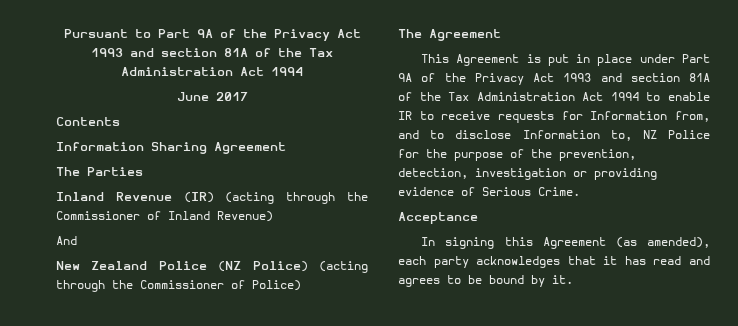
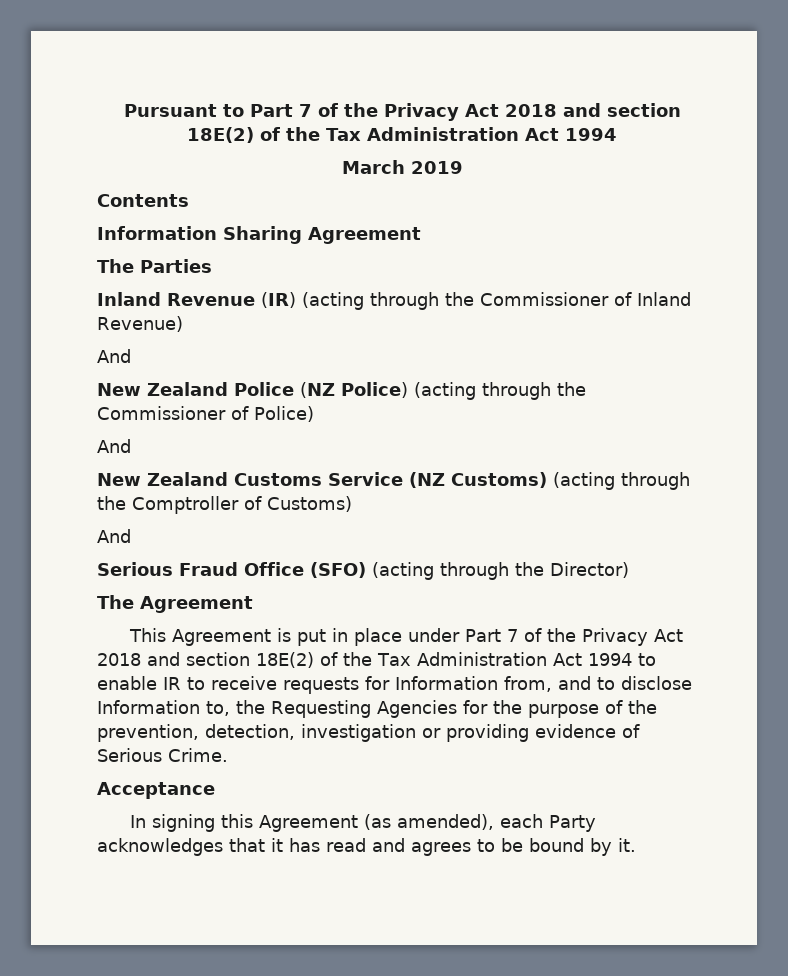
- Pursuant to Part 9A of the Privacy Act 1993 and section 81A of the Tax Administration Act 1994
+ Pursuant to Part 7 of the Privacy Act 2018 and section 18E(2) of the Tax Administration Act 1994
- June 2017
+ March 2019
  New Zealand Police (NZ Police) (acting through the Commissioner of Police)
+ And
+ New Zealand Customs Service (NZ Customs) (acting through the Comptroller of Customs)
+ And
+ Serious Fraud Office (SFO) (acting through the Director)
- This Agreement is put in place under Part 9A of the Privacy Act 1993 and section 81A of the Tax Administration Act 1994 to enable IR to receive requests for Information from, and to disclose Information to, NZ Police for the purpose of the prevention, detection, investigation or providing evidence of Serious Crime.
+ This Agreement is put in place under Part 7 of the Privacy Act 2018 and section 18E(2) of the Tax Administration Act 1994 to enable IR to receive requests for Information from, and to disclose Information to, the Requesting Agencies for the purpose of the prevention, detection, investigation or providing evidence of Serious Crime.
- In signing this Agreement (as amended), each party acknowledges that it has read and agrees to be bound by it.
+ In signing this Agreement (as amended), each Party acknowledges that it has read and agrees to be bound by it.

